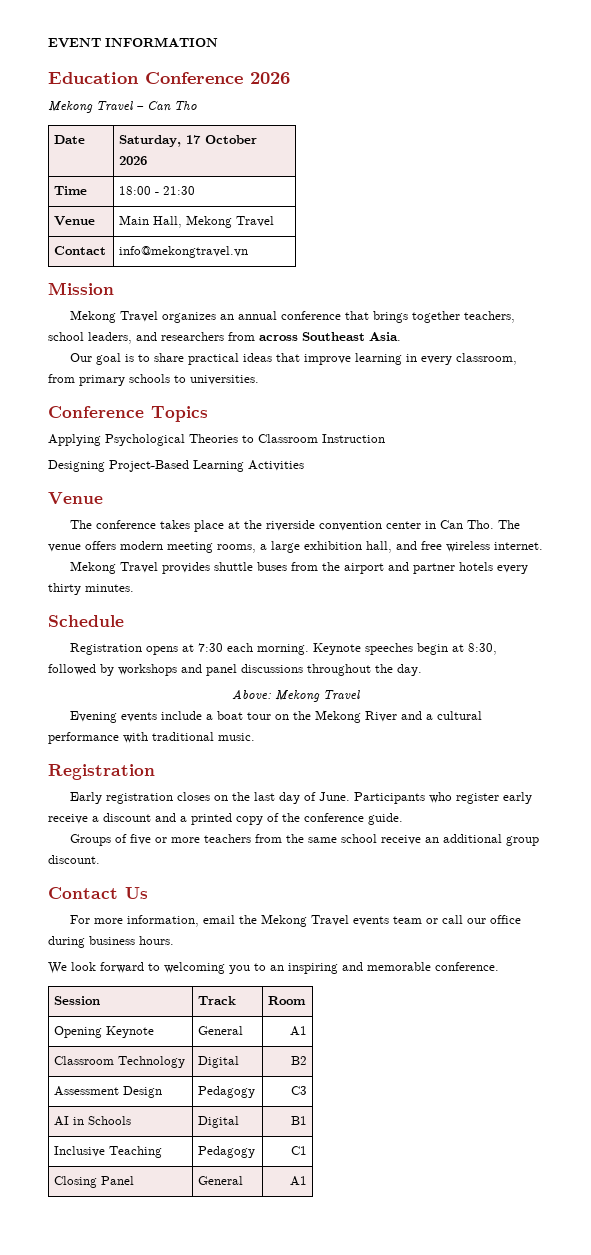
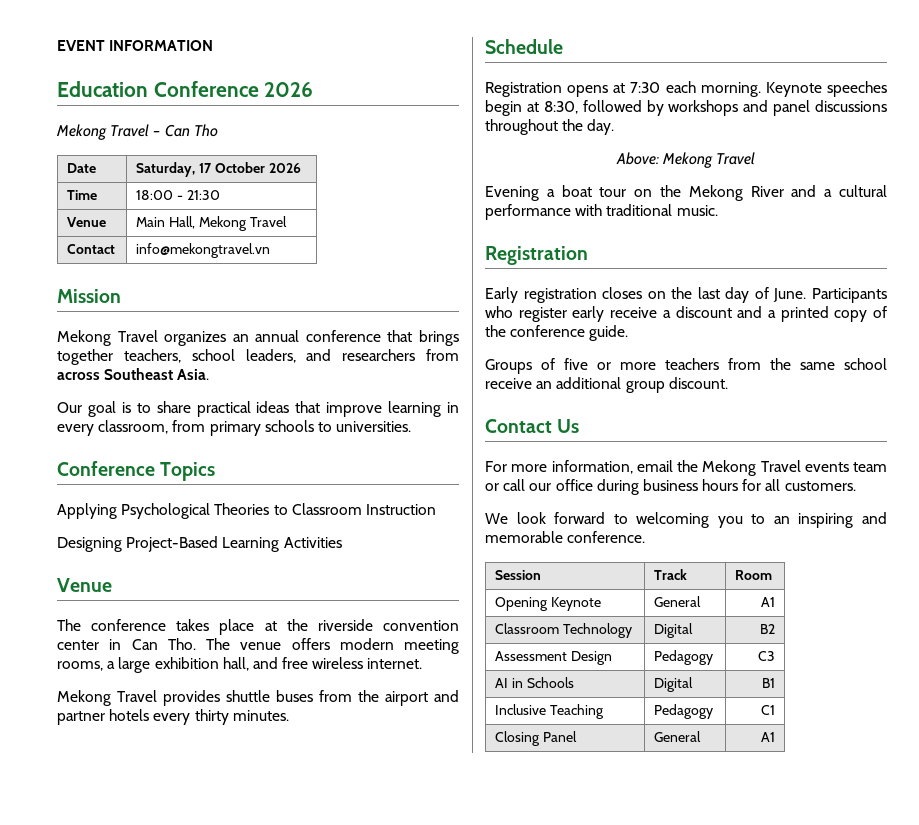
- Evening events include a boat tour on the Mekong River and a cultural performance with traditional music.
+ Evening a boat tour on the Mekong River and a cultural performance with traditional music.
- For more information, email the Mekong Travel events team or call our office during business hours.
+ For more information, email the Mekong Travel events team or call our office during business hours for all customers.

